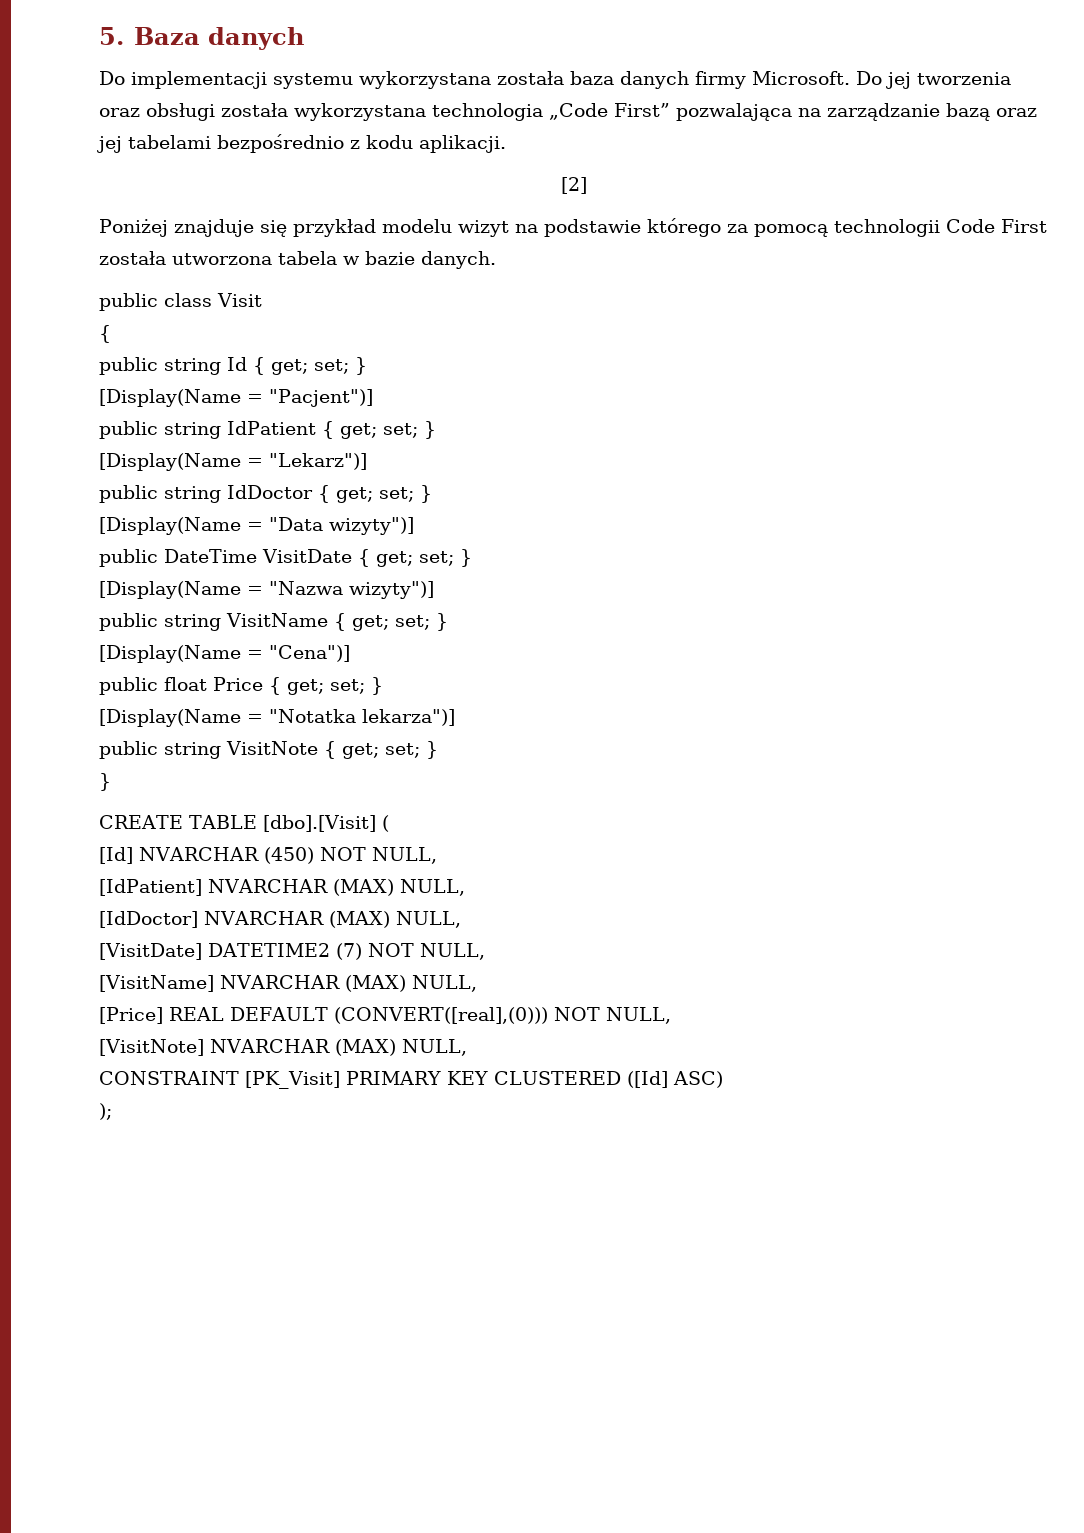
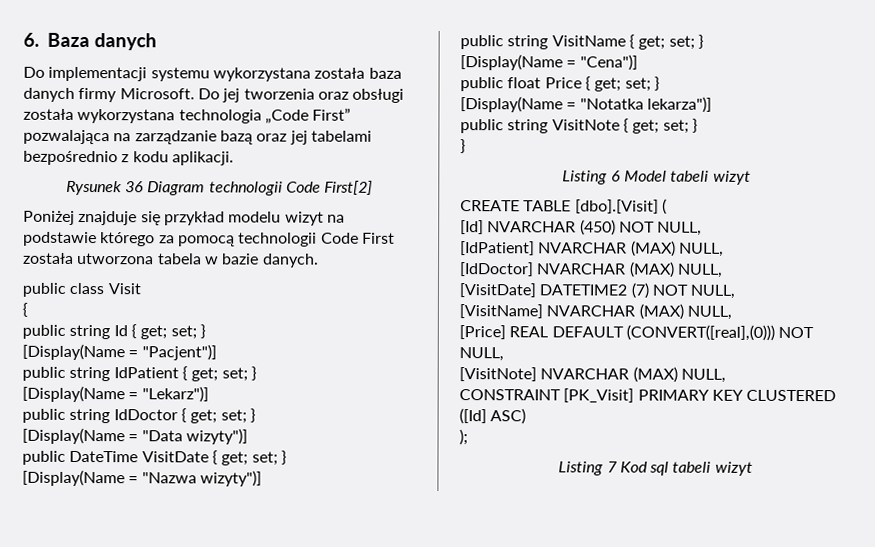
- 5. Baza danych
+ 6. Baza danych
- [2]
+ Rysunek 36 Diagram technologii Code First[2]
+ Listing 6 Model tabeli wizyt
+ Listing 7 Kod sql tabeli wizyt

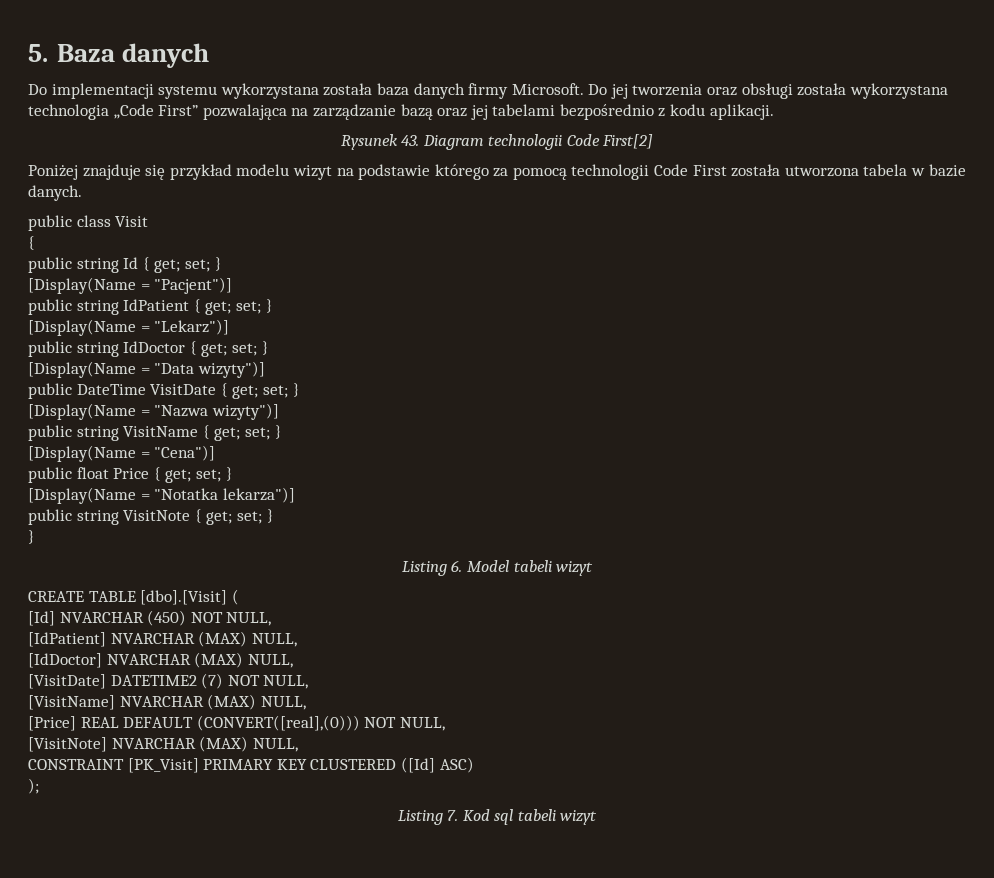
- 6. Baza danych
+ 5. Baza danych
- Rysunek 36 Diagram technologii Code First[2]
+ Rysunek 43. Diagram technologii Code First[2]
- Listing 6 Model tabeli wizyt
+ Listing 6. Model tabeli wizyt
- Listing 7 Kod sql tabeli wizyt
+ Listing 7. Kod sql tabeli wizyt

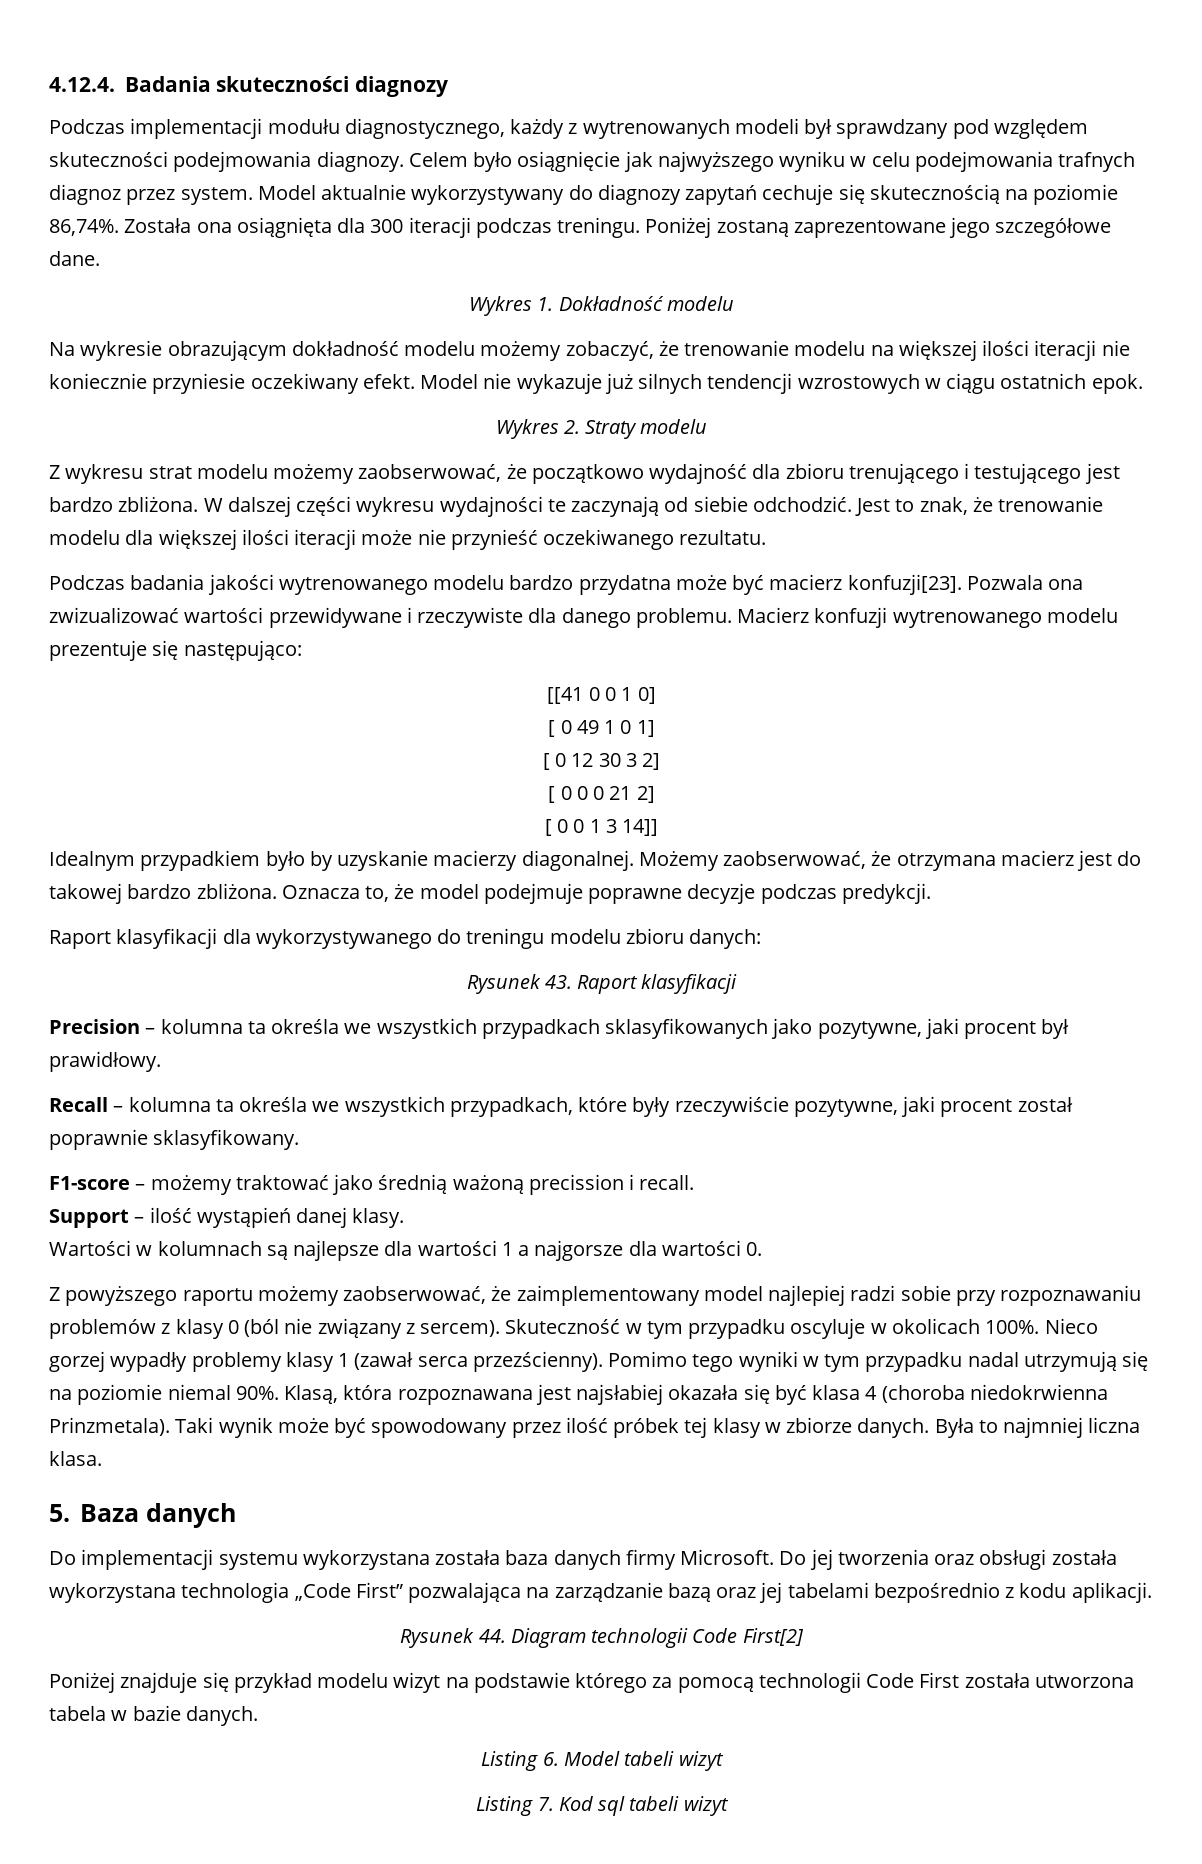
+ 4.12.4. Badania skuteczności diagnozy
+ Podczas implementacji modułu diagnostycznego, każdy z wytrenowanych modeli był sprawdzany pod względem skuteczności podejmowania diagnozy. Celem było osiągnięcie jak najwyższego wyniku w celu podejmowania trafnych diagnoz przez system. Model aktualnie wykorzystywany do diagnozy zapytań cechuje się skutecznością na poziomie 86,74%. Została ona osiągnięta dla 300 iteracji podczas treningu. Poniżej zostaną zaprezentowane jego szczegółowe dane.
+ Wykres 1. Dokładność modelu
+ Na wykresie obrazującym dokładność modelu możemy zobaczyć, że trenowanie modelu na większej ilości iteracji nie koniecznie przyniesie oczekiwany efekt. Model nie wykazuje już silnych tendencji wzrostowych w ciągu ostatnich epok.
+ Wykres 2. Straty modelu
+ Z wykresu strat modelu możemy zaobserwować, że początkowo wydajność dla zbioru trenującego i testującego jest bardzo zbliżona. W dalszej części wykresu wydajności te zaczynają od siebie odchodzić. Jest to znak, że trenowanie modelu dla większej ilości iteracji może nie przynieść oczekiwanego rezultatu.
+ Podczas badania jakości wytrenowanego modelu bardzo przydatna może być macierz konfuzji[23]. Pozwala ona zwizualizować wartości przewidywane i rzeczywiste dla danego problemu. Macierz konfuzji wytrenowanego modelu prezentuje się następująco:
+ [[41 0 0 1 0]
+ [ 0 49 1 0 1]
+ [ 0 12 30 3 2]
+ [ 0 0 0 21 2]
+ [ 0 0 1 3 14]]
+ Idealnym przypadkiem było by uzyskanie macierzy diagonalnej. Możemy zaobserwować, że otrzymana macierz jest do takowej bardzo zbliżona. Oznacza to, że model podejmuje poprawne decyzje podczas predykcji.
+ Raport klasyfikacji dla wykorzystywanego do treningu modelu zbioru danych:
+ Rysunek 43. Raport klasyfikacji
+ Precision – kolumna ta określa we wszystkich przypadkach sklasyfikowanych jako pozytywne, jaki procent był prawidłowy.
+ Recall – kolumna ta określa we wszystkich przypadkach, które były rzeczywiście pozytywne, jaki procent został poprawnie sklasyfikowany.
+ F1-score – możemy traktować jako średnią ważoną precission i recall.
+ Support – ilość wystąpień danej klasy.
+ Wartości w kolumnach są najlepsze dla wartości 1 a najgorsze dla wartości 0.
+ Z powyższego raportu możemy zaobserwować, że zaimplementowany model najlepiej radzi sobie przy rozpoznawaniu problemów z klasy 0 (ból nie związany z sercem). Skuteczność w tym przypadku oscyluje w okolicach 100%. Nieco gorzej wypadły problemy klasy 1 (zawał serca przezścienny). Pomimo tego wyniki w tym przypadku nadal utrzymują się na poziomie niemal 90%. Klasą, która rozpoznawana jest najsłabiej okazała się być klasa 4 (choroba niedokrwienna Prinzmetala). Taki wynik może być spowodowany przez ilość próbek tej klasy w zbiorze danych. Była to najmniej liczna klasa.
- Rysunek 43. Diagram technologii Code First[2]
+ Rysunek 44. Diagram technologii Code First[2]
- public class Visit
- {
- public string Id { get; set; }
- [Display(Name = "Pacjent")]
- public string IdPatient { get; set; }
- [Display(Name = "Lekarz")]
- public string IdDoctor { get; set; }
- [Display(Name = "Data wizyty")]
- public DateTime VisitDate { get; set; }
- [Display(Name = "Nazwa wizyty")]
- public string VisitName { get; set; }
- [Display(Name = "Cena")]
- public float Price { get; set; }
- [Display(Name = "Notatka lekarza")]
- public string VisitNote { get; set; }
- }
- CREATE TABLE [dbo].[Visit] (
- [Id] NVARCHAR (450) NOT NULL,
- [IdPatient] NVARCHAR (MAX) NULL,
- [IdDoctor] NVARCHAR (MAX) NULL,
- [VisitDate] DATETIME2 (7) NOT NULL,
- [VisitName] NVARCHAR (MAX) NULL,
- [Price] REAL DEFAULT (CONVERT([real],(0))) NOT NULL,
- [VisitNote] NVARCHAR (MAX) NULL,
- CONSTRAINT [PK_Visit] PRIMARY KEY CLUSTERED ([Id] ASC)
- );

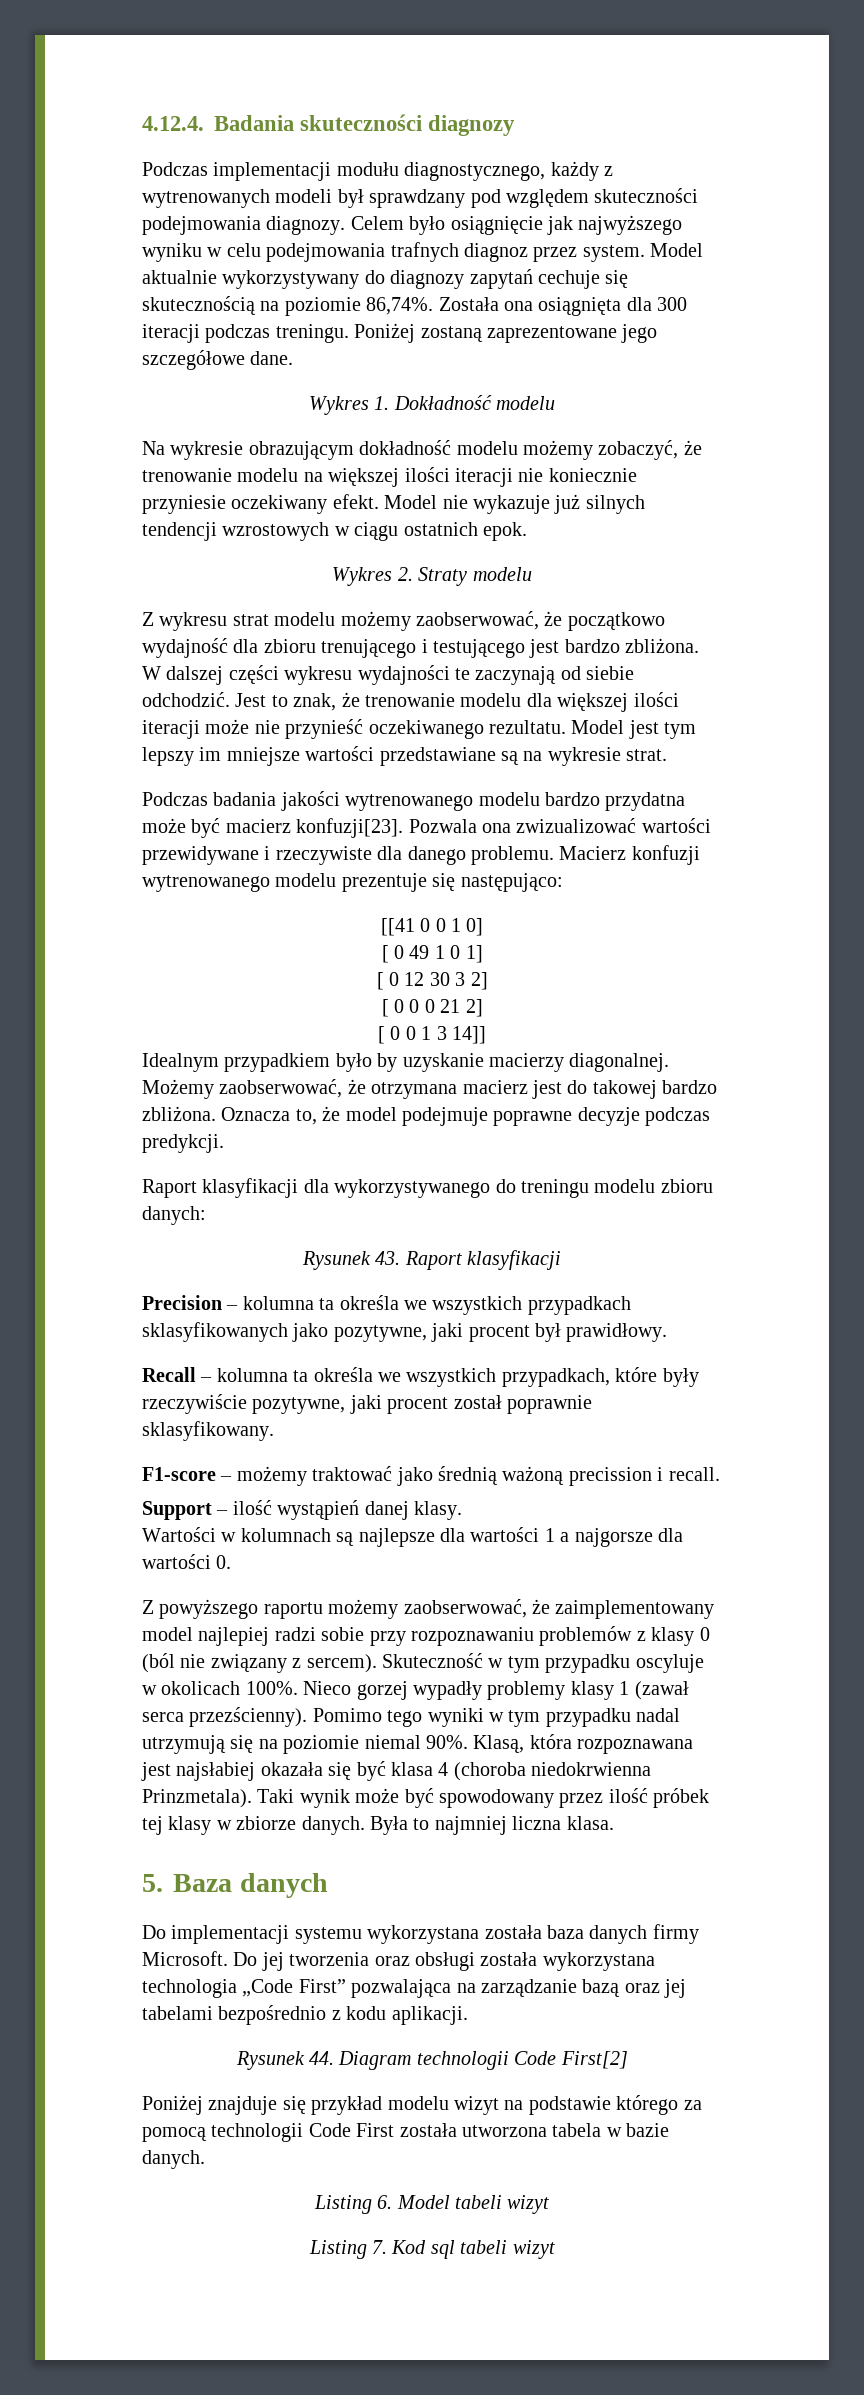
+ Model jest tym lepszy im mniejsze wartości przedstawiane są na wykresie strat.

